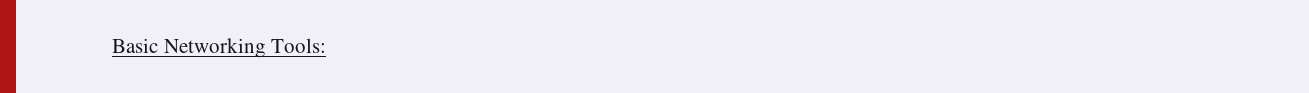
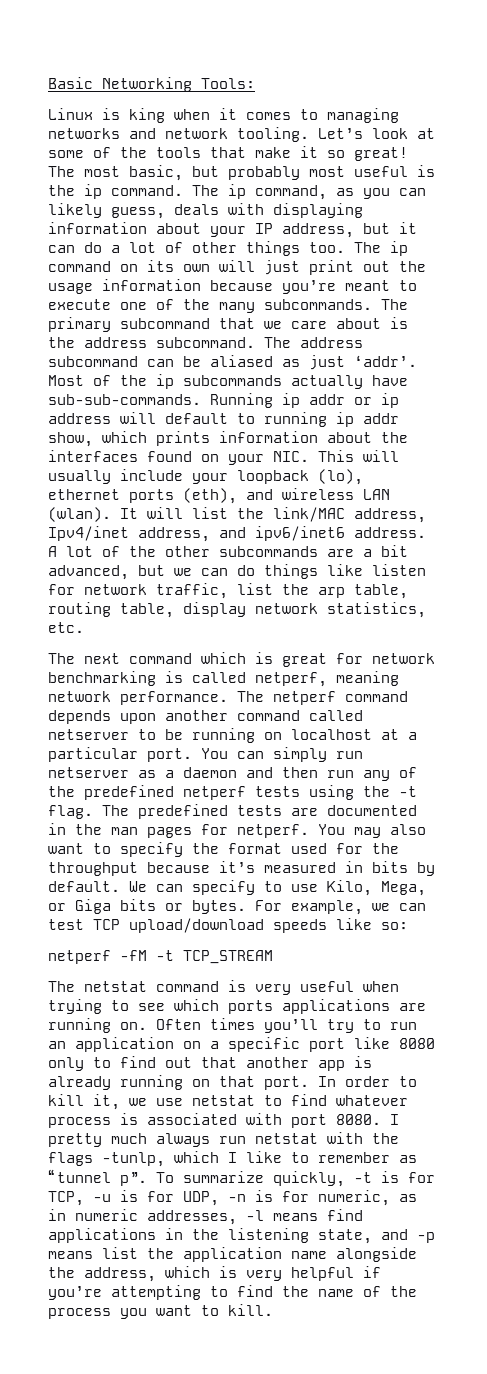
+ Linux is king when it comes to managing networks and network tooling. Let’s look at some of the tools that make it so great! The most basic, but probably most useful is the ip command. The ip command, as you can likely guess, deals with displaying information about your IP address, but it can do a lot of other things too. The ip command on its own will just print out the usage information because you’re meant to execute one of the many subcommands. The primary subcommand that we care about is the address subcommand. The address subcommand can be aliased as just ‘addr’. Most of the ip subcommands actually have sub-sub-commands. Running ip addr or ip address will default to running ip addr show, which prints information about the interfaces found on your NIC. This will usually include your loopback (lo), ethernet ports (eth), and wireless LAN (wlan). It will list the link/MAC address, Ipv4/inet address, and ipv6/inet6 address. A lot of the other subcommands are a bit advanced, but we can do things like listen for network traffic, list the arp table, routing table, display network statistics, etc.
+ The next command which is great for network benchmarking is called netperf, meaning network performance. The netperf command depends upon another command called netserver to be running on localhost at a particular port. You can simply run netserver as a daemon and then run any of the predefined netperf tests using the -t flag. The predefined tests are documented in the man pages for netperf. You may also want to specify the format used for the throughput because it’s measured in bits by default. We can specify to use Kilo, Mega, or Giga bits or bytes. For example, we can test TCP upload/download speeds like so:
+ netperf -fM -t TCP_STREAM
+ The netstat command is very useful when trying to see which ports applications are running on. Often times you’ll try to run an application on a specific port like 8080 only to find out that another app is already running on that port. In order to kill it, we use netstat to find whatever process is associated with port 8080. I pretty much always run netstat with the flags -tunlp, which I like to remember as “tunnel p”. To summarize quickly, -t is for TCP, -u is for UDP, -n is for numeric, as in numeric addresses, -l means find applications in the listening state, and -p means list the application name alongside the address, which is very helpful if you’re attempting to find the name of the process you want to kill.

